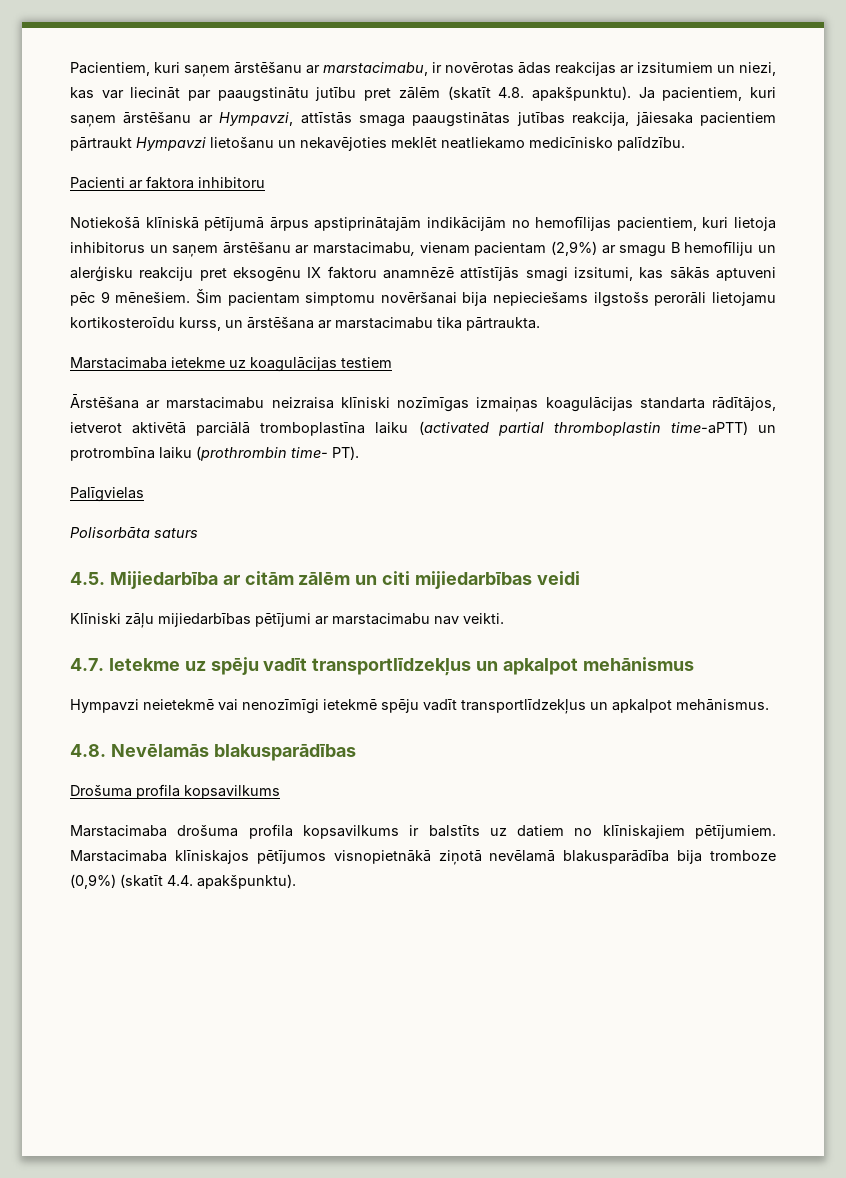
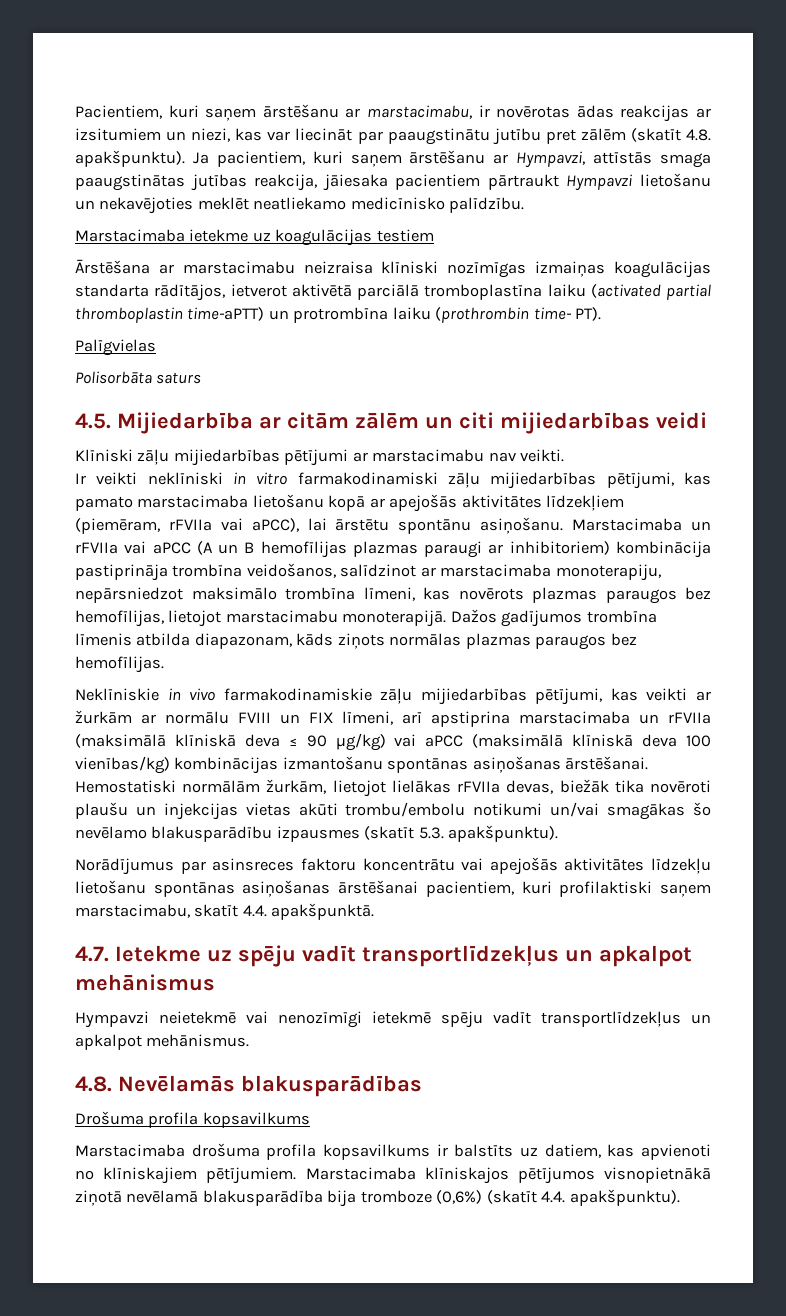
- Pacienti ar faktora inhibitoru
- Notiekošā klīniskā pētījumā ārpus apstiprinātajām indikācijām no hemofīlijas pacientiem, kuri lietoja inhibitorus un saņem ārstēšanu ar marstacimabu, vienam pacientam (2,9%) ar smagu B hemofīliju un alerģisku reakciju pret eksogēnu IX faktoru anamnēzē attīstījās smagi izsitumi, kas sākās aptuveni pēc 9 mēnešiem. Šim pacientam simptomu novēršanai bija nepieciešams ilgstošs perorāli lietojamu kortikosteroīdu kurss, un ārstēšana ar marstacimabu tika pārtraukta.
+ Ir veikti neklīniski in vitro farmakodinamiski zāļu mijiedarbības pētījumi, kas pamato marstacimaba lietošanu kopā ar apejošās aktivitātes līdzekļiem (piemēram, rFVIIa vai aPCC), lai ārstētu spontānu asiņošanu. Marstacimaba un rFVIIa vai aPCC (A un B hemofīlijas plazmas paraugi ar inhibitoriem) kombinācija pastiprināja trombīna veidošanos, salīdzinot ar marstacimaba monoterapiju, nepārsniedzot maksimālo trombīna līmeni, kas novērots plazmas paraugos bez hemofīlijas, lietojot marstacimabu monoterapijā. Dažos gadījumos trombīna līmenis atbilda diapazonam, kāds ziņots normālas plazmas paraugos bez hemofīlijas.
+ Neklīniskie in vivo farmakodinamiskie zāļu mijiedarbības pētījumi, kas veikti ar žurkām ar normālu FVIII un FIX līmeni, arī apstiprina marstacimaba un rFVIIa (maksimālā klīniskā deva ≤ 90 μg/kg) vai aPCC (maksimālā klīniskā deva 100 vienības/kg) kombinācijas izmantošanu spontānas asiņošanas ārstēšanai. Hemostatiski normālām žurkām, lietojot lielākas rFVIIa devas, biežāk tika novēroti plaušu un injekcijas vietas akūti trombu/embolu notikumi un/vai smagākas šo nevēlamo blakusparādību izpausmes (skatīt 5.3. apakšpunktu).
+ Norādījumus par asinsreces faktoru koncentrātu vai apejošās aktivitātes līdzekļu lietošanu spontānas asiņošanas ārstēšanai pacientiem, kuri profilaktiski saņem marstacimabu, skatīt 4.4. apakšpunktā.
- Marstacimaba drošuma profila kopsavilkums ir balstīts uz datiem no klīniskajiem pētījumiem.
+ Marstacimaba drošuma profila kopsavilkums ir balstīts uz datiem, kas apvienoti no klīniskajiem pētījumiem.
- Marstacimaba klīniskajos pētījumos visnopietnākā ziņotā nevēlamā blakusparādība bija tromboze (0,9%) (skatīt 4.4. apakšpunktu).
+ Marstacimaba klīniskajos pētījumos visnopietnākā ziņotā nevēlamā blakusparādība bija tromboze (0,6%) (skatīt 4.4. apakšpunktu).

